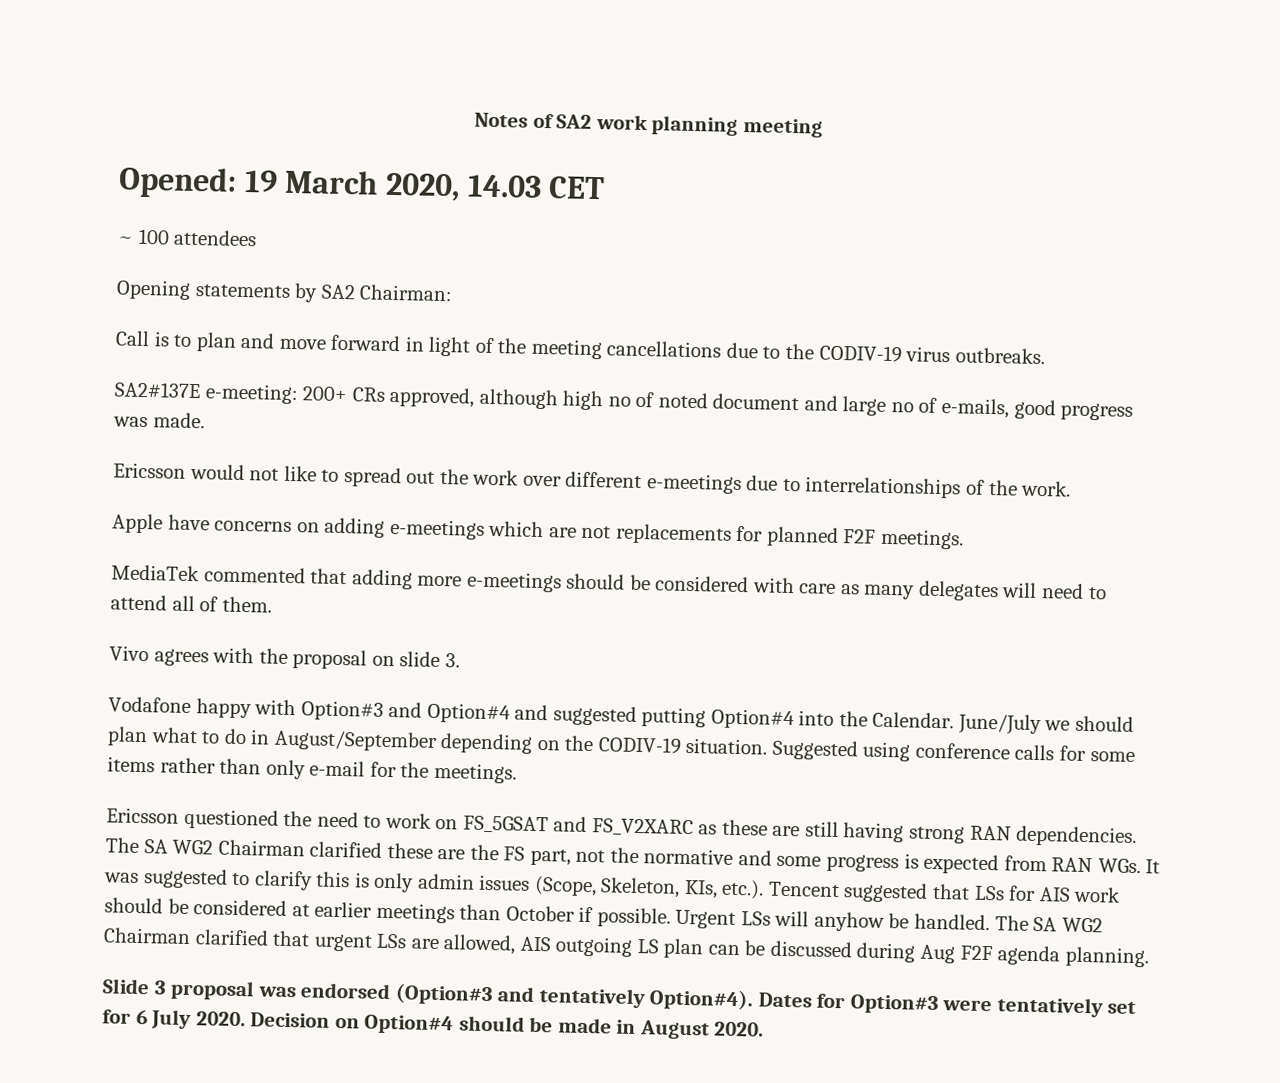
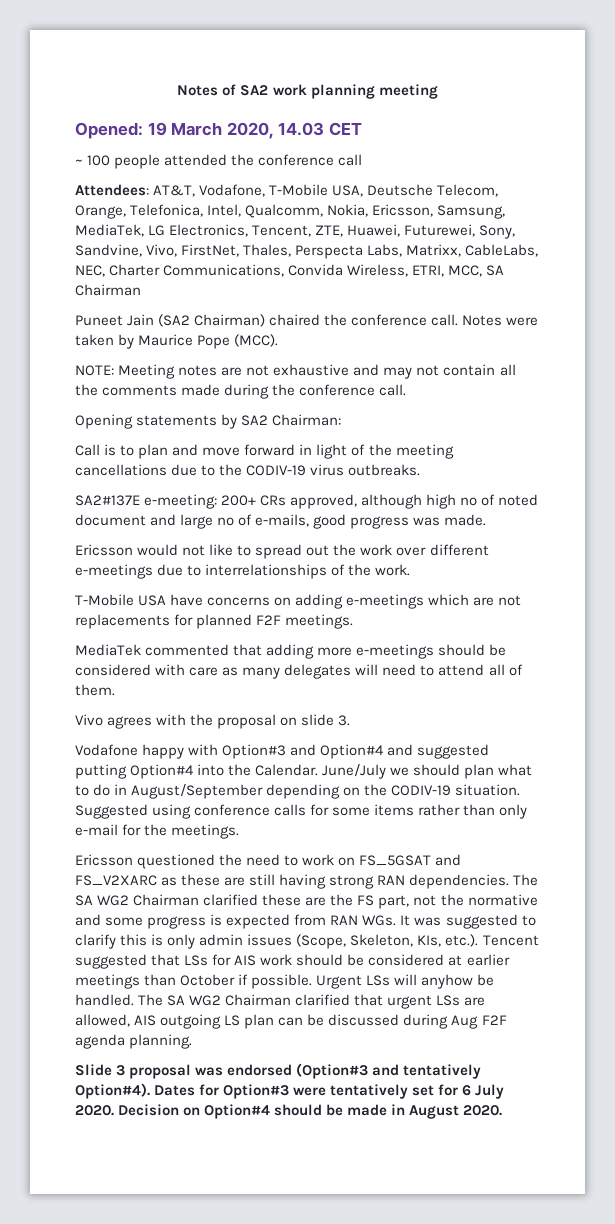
- ~ 100 attendees
+ ~ 100 people attended the conference call
+ Attendees: AT&T, Vodafone, T-Mobile USA, Deutsche Telecom, Orange, Telefonica, Intel, Qualcomm, Nokia, Ericsson, Samsung, MediaTek, LG Electronics, Tencent, ZTE, Huawei, Futurewei, Sony, Sandvine, Vivo, FirstNet, Thales, Perspecta Labs, Matrixx, CableLabs, NEC, Charter Communications, Convida Wireless, ETRI, MCC, SA Chairman
+ Puneet Jain (SA2 Chairman) chaired the conference call. Notes were taken by Maurice Pope (MCC).
+ NOTE: Meeting notes are not exhaustive and may not contain all the comments made during the conference call.
- Apple have concerns on adding e-meetings which are not replacements for planned F2F meetings.
+ T-Mobile USA have concerns on adding e-meetings which are not replacements for planned F2F meetings.

